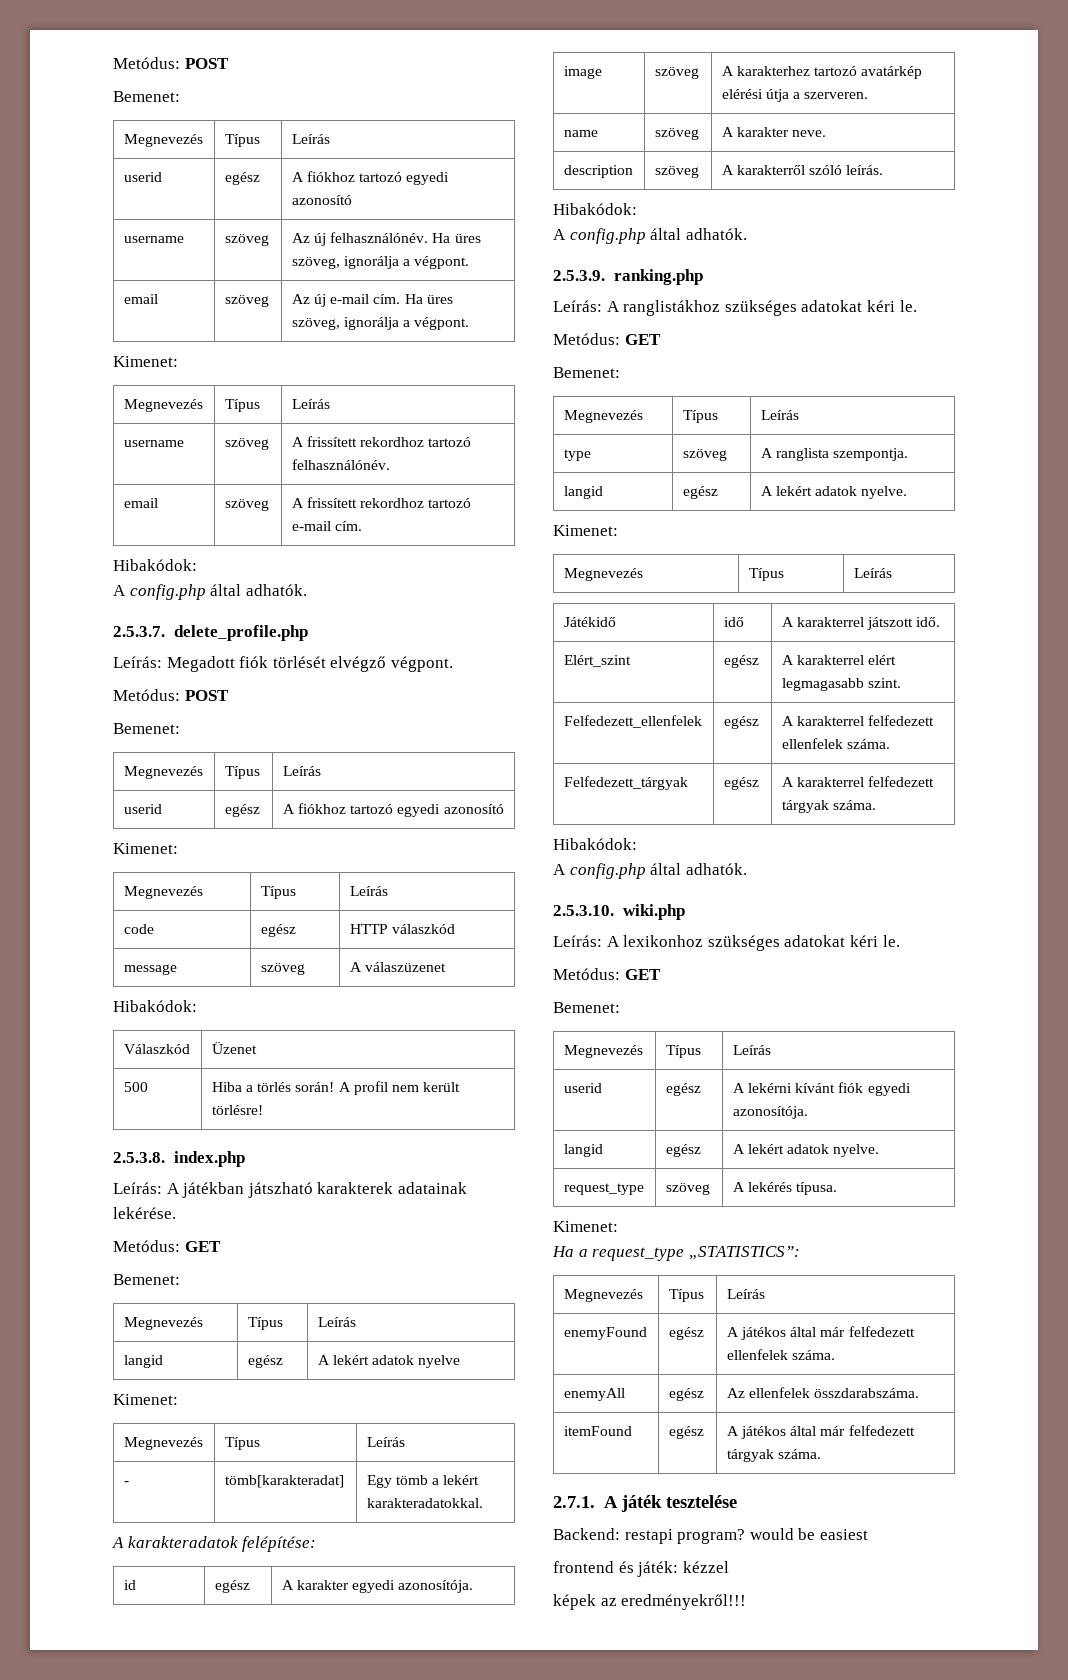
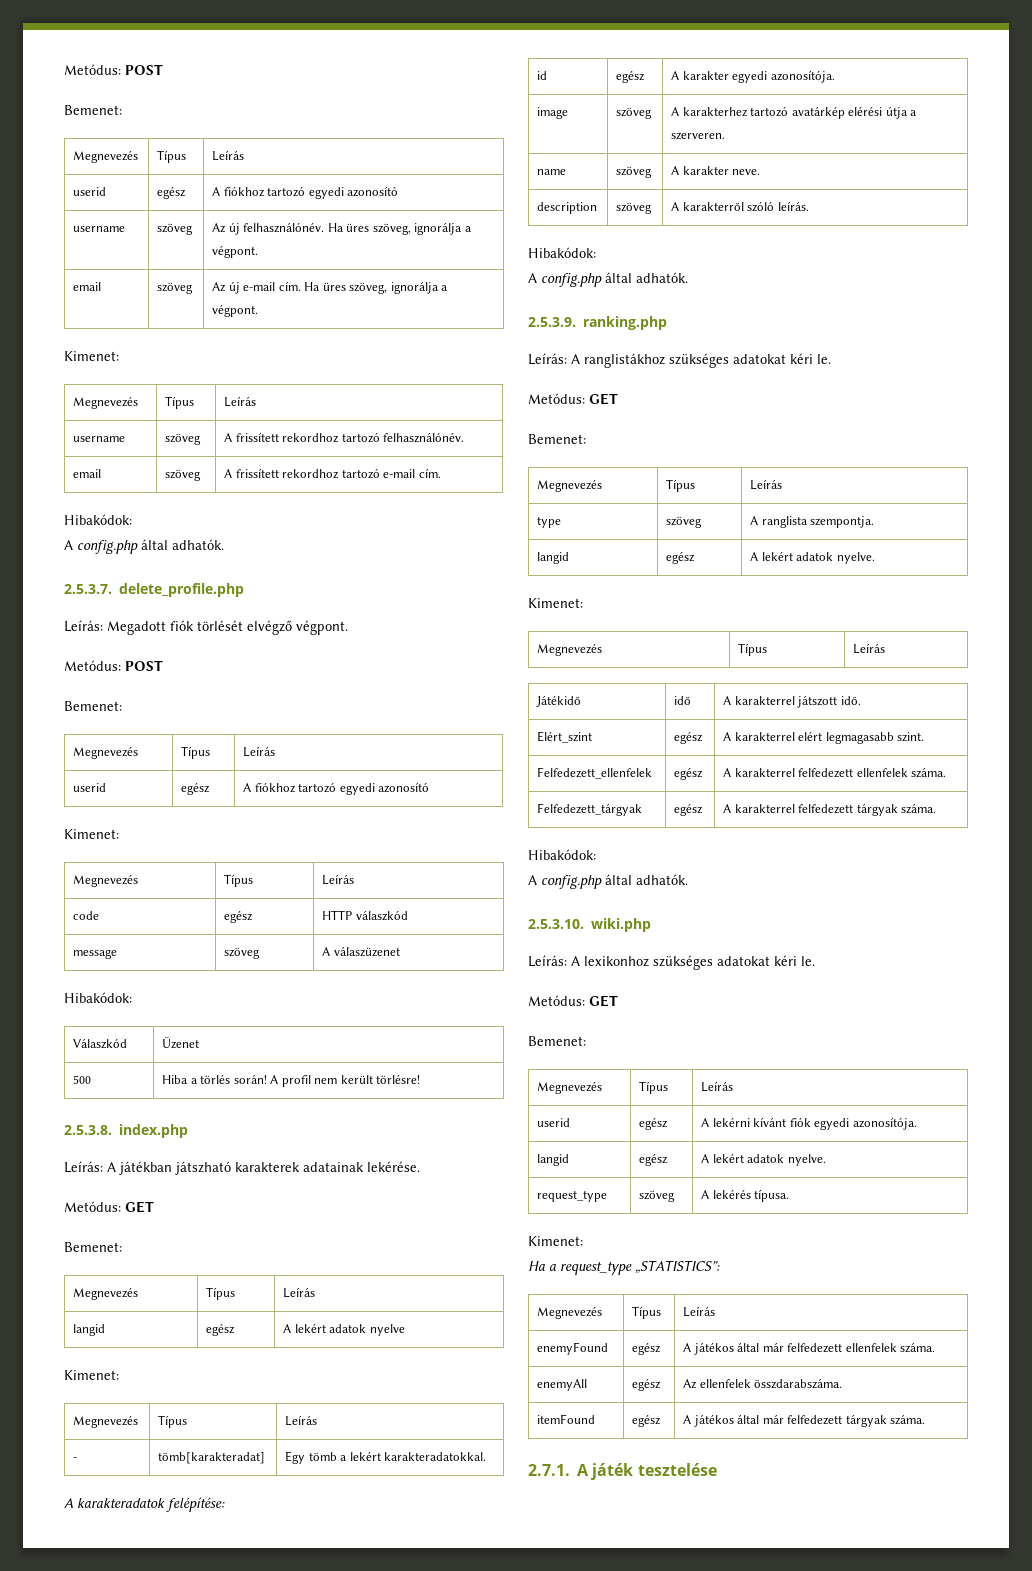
- Backend: restapi program? would be easiest
- frontend és játék: kézzel
- képek az eredményekről!!!

